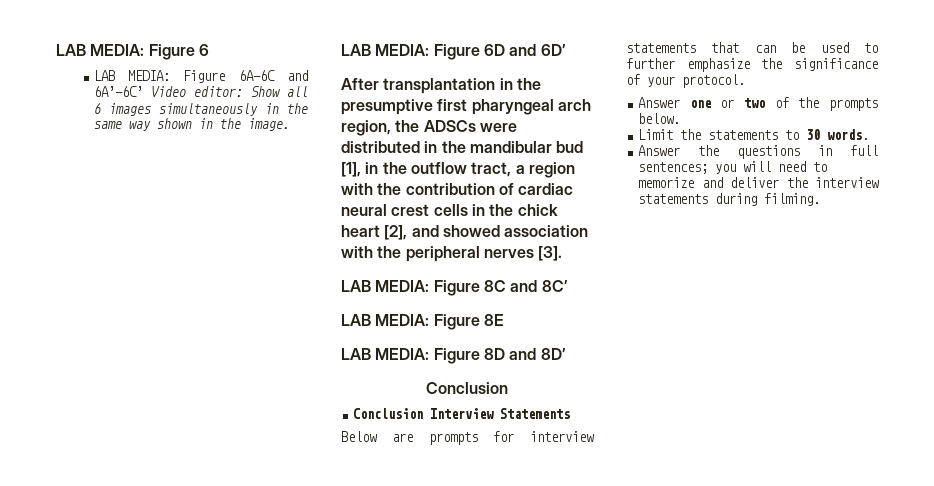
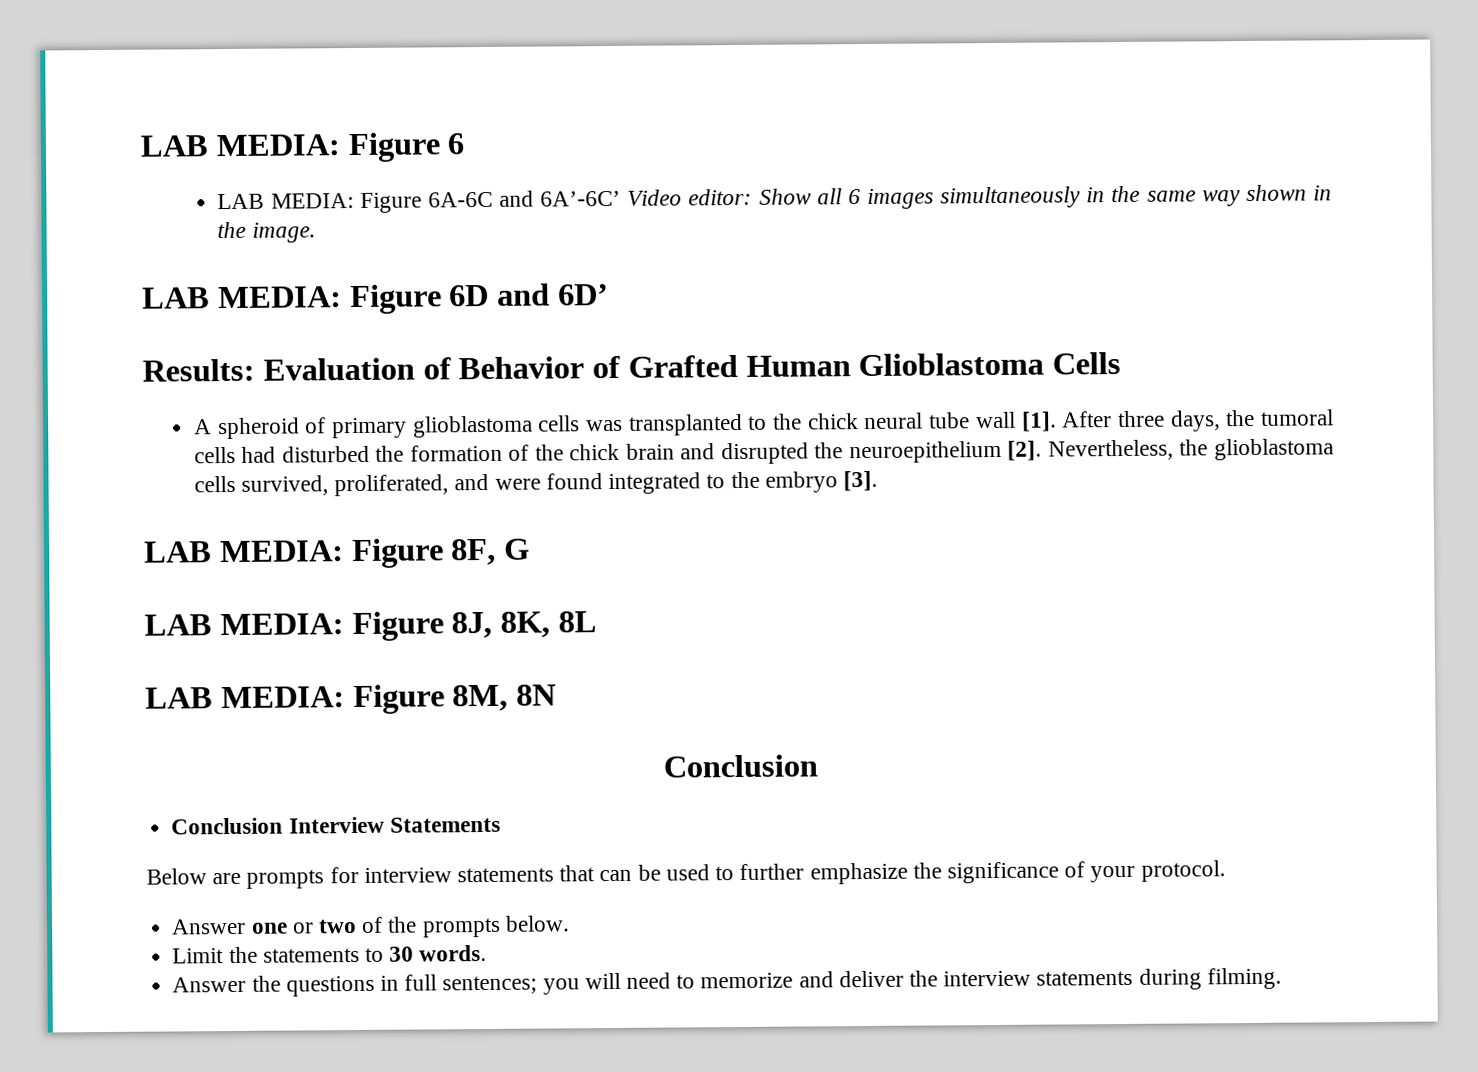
- After transplantation in the presumptive first pharyngeal arch region, the ADSCs were distributed in the mandibular bud [1], in the outflow tract, a region with the contribution of cardiac neural crest cells in the chick heart [2], and showed association with the peripheral nerves [3].
+ Results: Evaluation of Behavior of Grafted Human Glioblastoma Cells
+ A spheroid of primary glioblastoma cells was transplanted to the chick neural tube wall [1]. After three days, the tumoral cells had disturbed the formation of the chick brain and disrupted the neuroepithelium [2]. Nevertheless, the glioblastoma cells survived, proliferated, and were found integrated to the embryo [3].
- LAB MEDIA: Figure 8C and 8C’
- LAB MEDIA: Figure 8E
- LAB MEDIA: Figure 8D and 8D’
+ LAB MEDIA: Figure 8F, G
+ LAB MEDIA: Figure 8J, 8K, 8L
+ LAB MEDIA: Figure 8M, 8N

